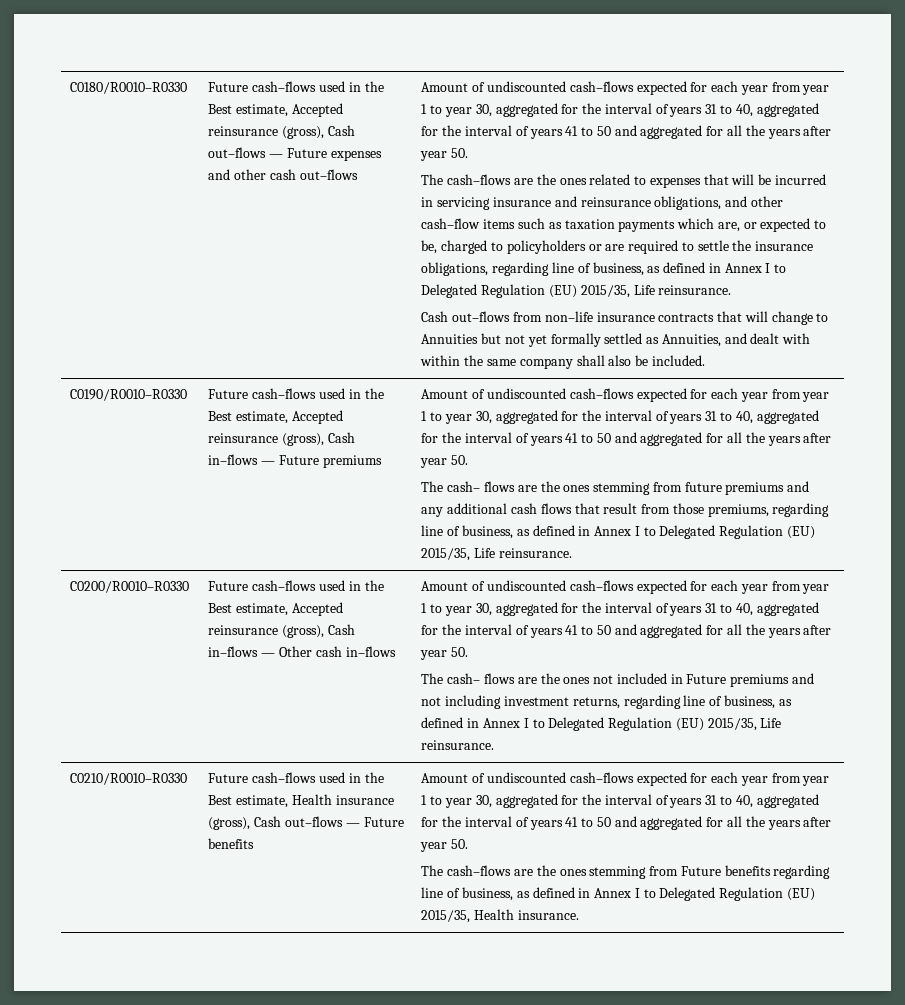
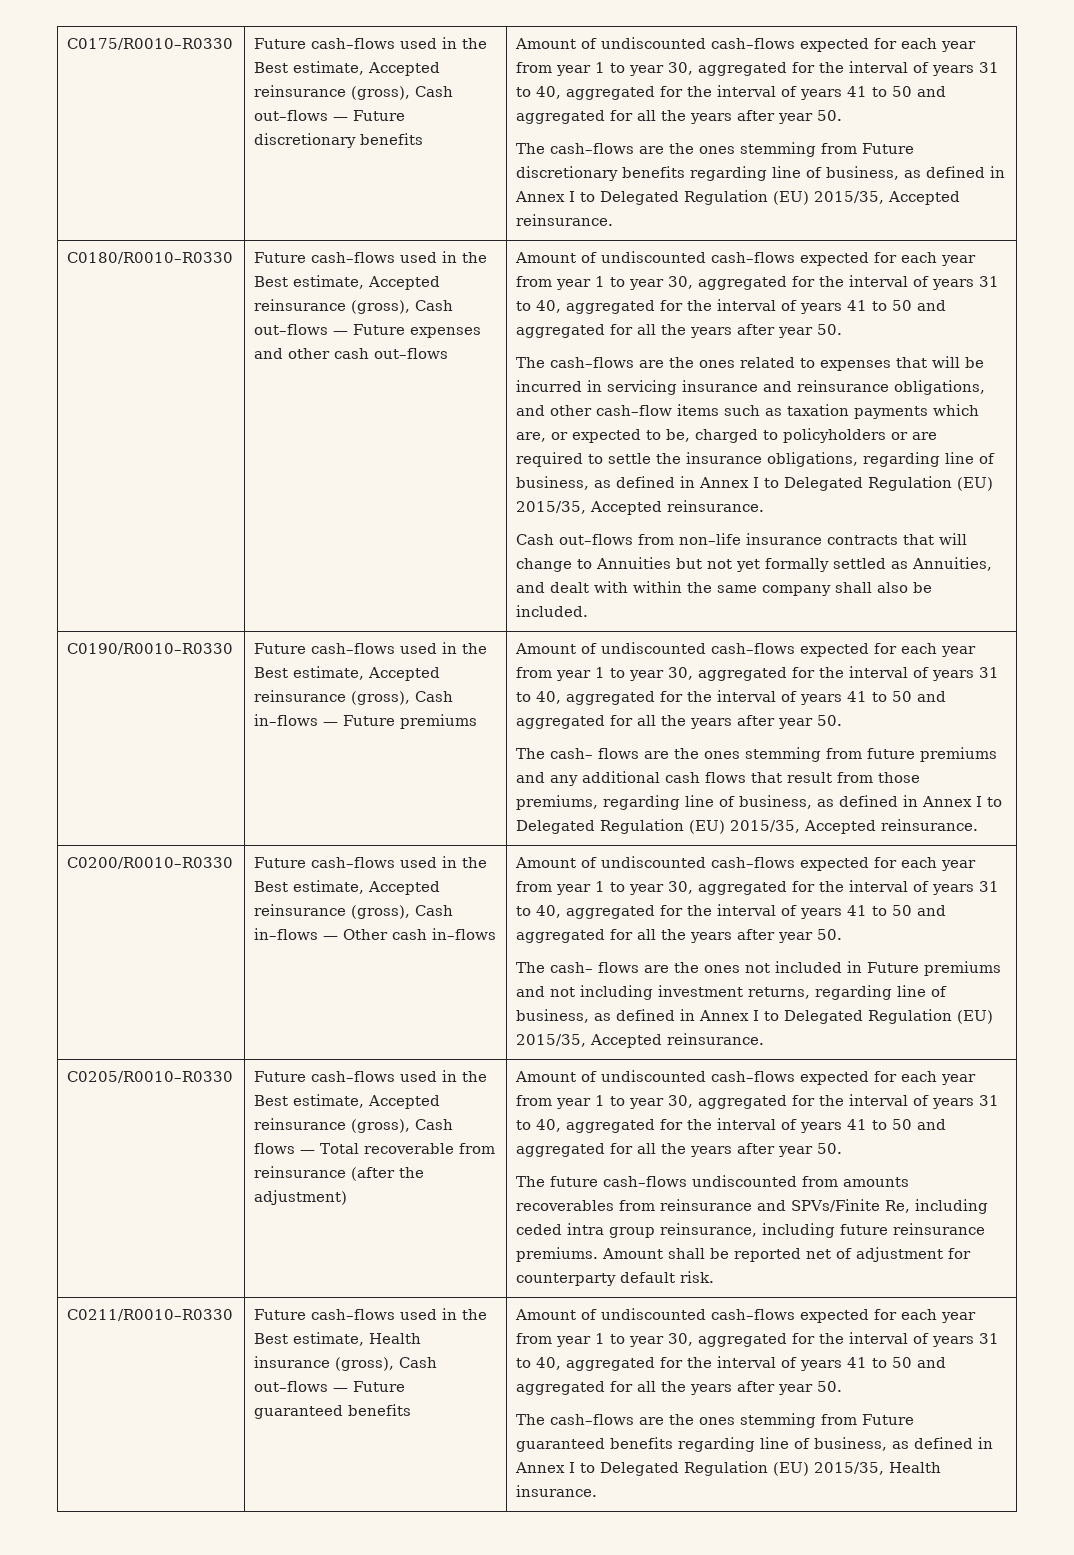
+ C0175/R0010–R0330 | Future cash–flows used in the Best estimate, Accepted reinsurance (gross), Cash out–flows — Future discretionary benefits | Amount of undiscounted cash–flows expected for each year from year 1 to year 30, aggregated for the interval of years 31 to 40, aggregated for the interval of years 41 to 50 and aggregated for all the years after year 50.
+ The cash–flows are the ones stemming from Future discretionary benefits regarding line of business, as defined in Annex I to Delegated Regulation (EU) 2015/35, Accepted reinsurance.
- The cash–flows are the ones related to expenses that will be incurred in servicing insurance and reinsurance obligations, and other cash–flow items such as taxation payments which are, or expected to be, charged to policyholders or are required to settle the insurance obligations, regarding line of business, as defined in Annex I to Delegated Regulation (EU) 2015/35, Life reinsurance.
+ The cash–flows are the ones related to expenses that will be incurred in servicing insurance and reinsurance obligations, and other cash–flow items such as taxation payments which are, or expected to be, charged to policyholders or are required to settle the insurance obligations, regarding line of business, as defined in Annex I to Delegated Regulation (EU) 2015/35, Accepted reinsurance.
- The cash– flows are the ones stemming from future premiums and any additional cash flows that result from those premiums, regarding line of business, as defined in Annex I to Delegated Regulation (EU) 2015/35, Life reinsurance.
+ The cash– flows are the ones stemming from future premiums and any additional cash flows that result from those premiums, regarding line of business, as defined in Annex I to Delegated Regulation (EU) 2015/35, Accepted reinsurance.
- The cash– flows are the ones not included in Future premiums and not including investment returns, regarding line of business, as defined in Annex I to Delegated Regulation (EU) 2015/35, Life reinsurance.
- C0210/R0010–R0330
+ The cash– flows are the ones not included in Future premiums and not including investment returns, regarding line of business, as defined in Annex I to Delegated Regulation (EU) 2015/35, Accepted reinsurance.
+ C0205/R0010–R0330 | Future cash–flows used in the Best estimate, Accepted reinsurance (gross), Cash flows — Total recoverable from reinsurance (after the adjustment) | Amount of undiscounted cash–flows expected for each year from year 1 to year 30, aggregated for the interval of years 31 to 40, aggregated for the interval of years 41 to 50 and aggregated for all the years after year 50.
+ The future cash–flows undiscounted from amounts recoverables from reinsurance and SPVs/Finite Re, including ceded intra group reinsurance, including future reinsurance premiums. Amount shall be reported net of adjustment for counterparty default risk.
+ C0211/R0010–R0330
- Future cash–flows used in the Best estimate, Health insurance (gross), Cash out–flows — Future benefits
+ Future cash–flows used in the Best estimate, Health insurance (gross), Cash out–flows — Future guaranteed benefits
- The cash–flows are the ones stemming from Future benefits regarding line of business, as defined in Annex I to Delegated Regulation (EU) 2015/35, Health insurance.
+ The cash–flows are the ones stemming from Future guaranteed benefits regarding line of business, as defined in Annex I to Delegated Regulation (EU) 2015/35, Health insurance.

